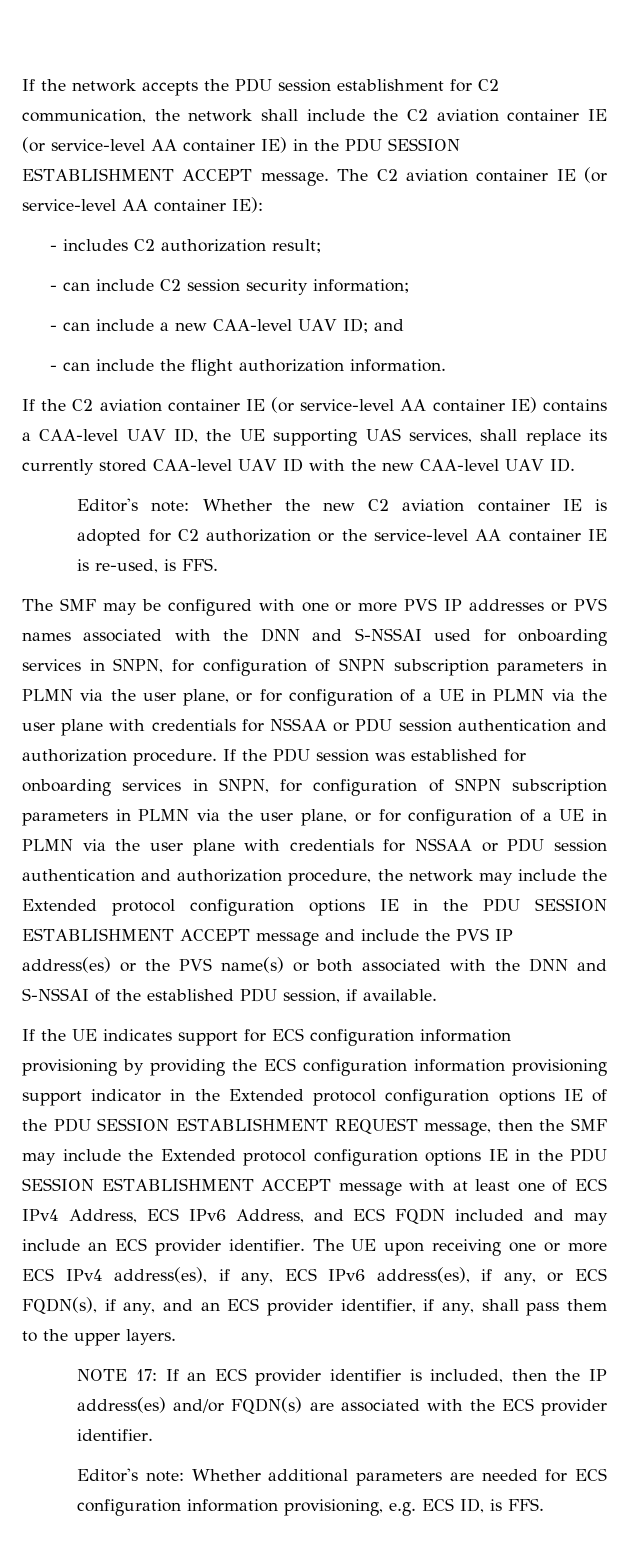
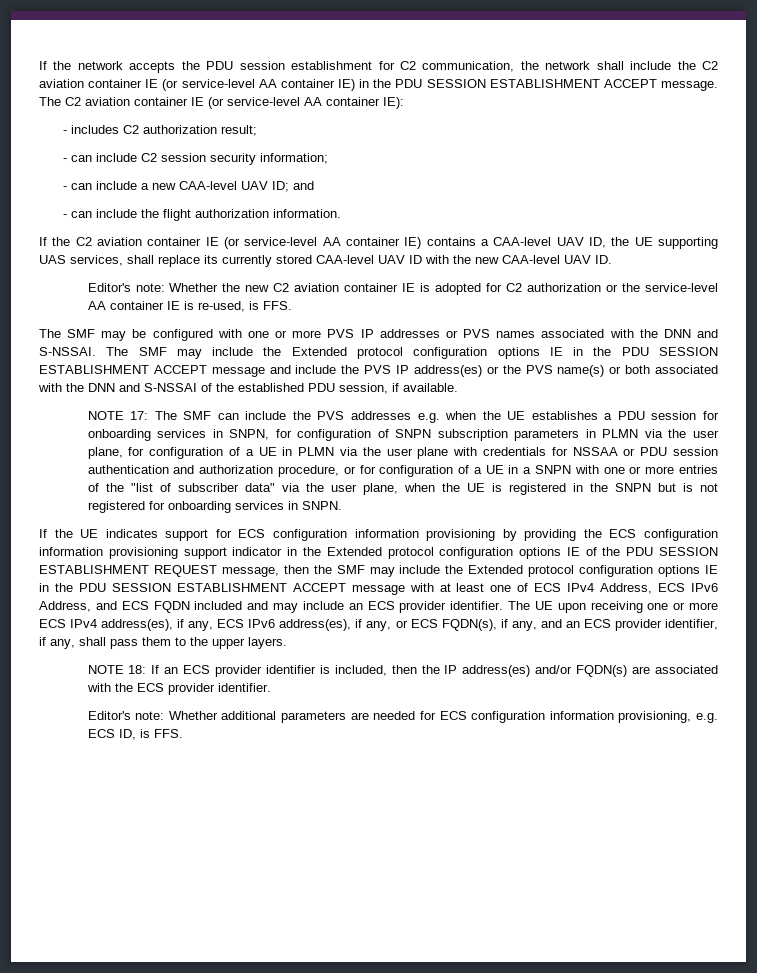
- The SMF may be configured with one or more PVS IP addresses or PVS names associated with the DNN and S-NSSAI used for onboarding services in SNPN, for configuration of SNPN subscription parameters in PLMN via the user plane, or for configuration of a UE in PLMN via the user plane with credentials for NSSAA or PDU session authentication and authorization procedure. If the PDU session was established for onboarding services in SNPN, for configuration of SNPN subscription parameters in PLMN via the user plane, or for configuration of a UE in PLMN via the user plane with credentials for NSSAA or PDU session authentication and authorization procedure, the network may include the Extended protocol configuration options IE in the PDU SESSION ESTABLISHMENT ACCEPT message and include the PVS IP address(es) or the PVS name(s) or both associated with the DNN and S-NSSAI of the established PDU session, if available.
+ The SMF may be configured with one or more PVS IP addresses or PVS names associated with the DNN and S-NSSAI. The SMF may include the Extended protocol configuration options IE in the PDU SESSION ESTABLISHMENT ACCEPT message and include the PVS IP address(es) or the PVS name(s) or both associated with the DNN and S-NSSAI of the established PDU session, if available.
+ NOTE 17: The SMF can include the PVS addresses e.g. when the UE establishes a PDU session for onboarding services in SNPN, for configuration of SNPN subscription parameters in PLMN via the user plane, for configuration of a UE in PLMN via the user plane with credentials for NSSAA or PDU session authentication and authorization procedure, or for configuration of a UE in a SNPN with one or more entries of the "list of subscriber data" via the user plane, when the UE is registered in the SNPN but is not registered for onboarding services in SNPN.
- NOTE 17: If an ECS provider identifier is included, then the IP address(es) and/or FQDN(s) are associated with the ECS provider identifier.
+ NOTE 18: If an ECS provider identifier is included, then the IP address(es) and/or FQDN(s) are associated with the ECS provider identifier.

